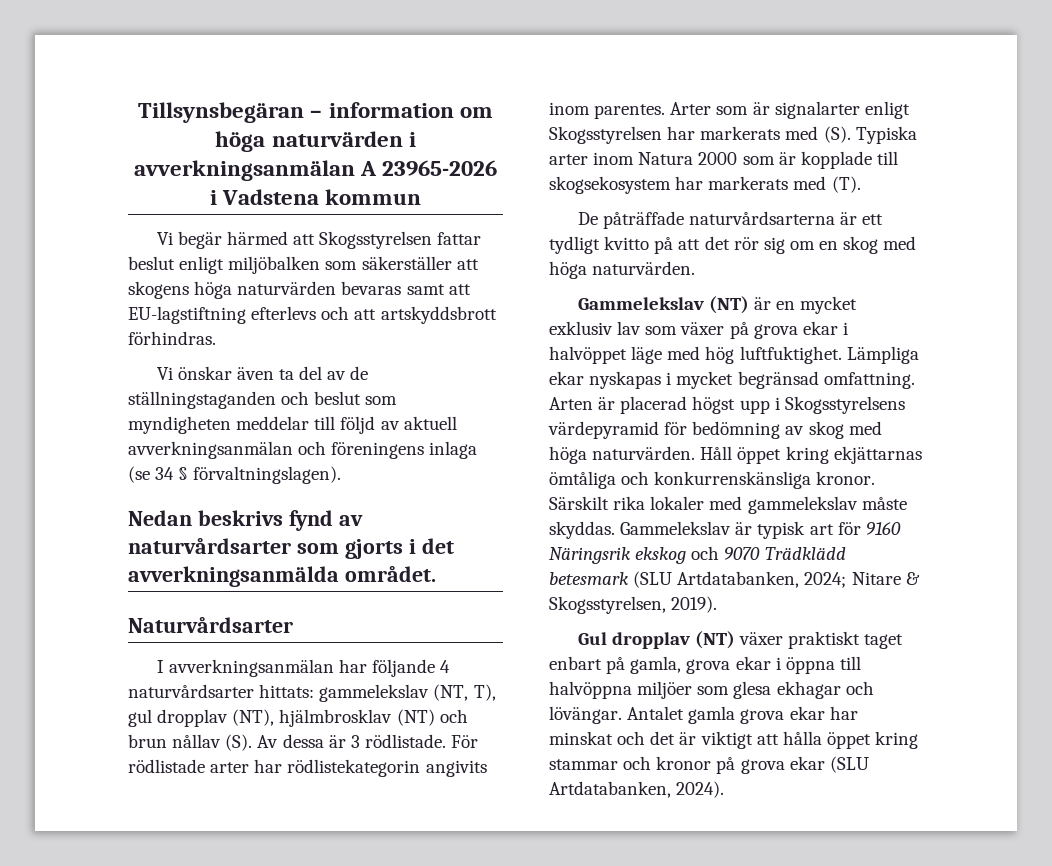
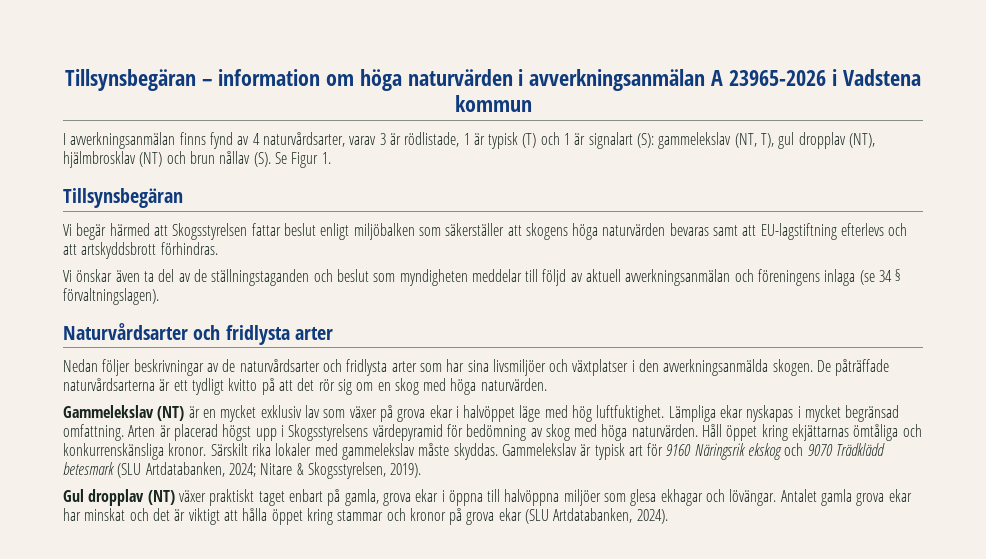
+ I avverkningsanmälan finns fynd av 4 naturvårdsarter, varav 3 är rödlistade, 1 är typisk (T) och 1 är signalart (S): gammelekslav (NT, T), gul dropplav (NT), hjälmbrosklav (NT) och brun nållav (S). Se Figur 1.
+ Tillsynsbegäran
- Nedan beskrivs fynd av naturvårdsarter som gjorts i det avverkningsanmälda området.
- Naturvårdsarter
- I avverkningsanmälan har följande 4 naturvårdsarter hittats: gammelekslav (NT, T), gul dropplav (NT), hjälmbrosklav (NT) och brun nållav (S). Av dessa är 3 rödlistade. För rödlistade arter har rödlistekategorin angivits inom parentes. Arter som är signalarter enligt Skogsstyrelsen har markerats med (S). Typiska arter inom Natura 2000 som är kopplade till skogsekosystem har markerats med (T).
- De påträffade naturvårdsarterna är ett tydligt kvitto på att det rör sig om en skog med höga naturvärden.
+ Naturvårdsarter och fridlysta arter
+ Nedan följer beskrivningar av de naturvårdsarter och fridlysta arter som har sina livsmiljöer och växtplatser i den avverkningsanmälda skogen. De påträffade naturvårdsarterna är ett tydligt kvitto på att det rör sig om en skog med höga naturvärden.

